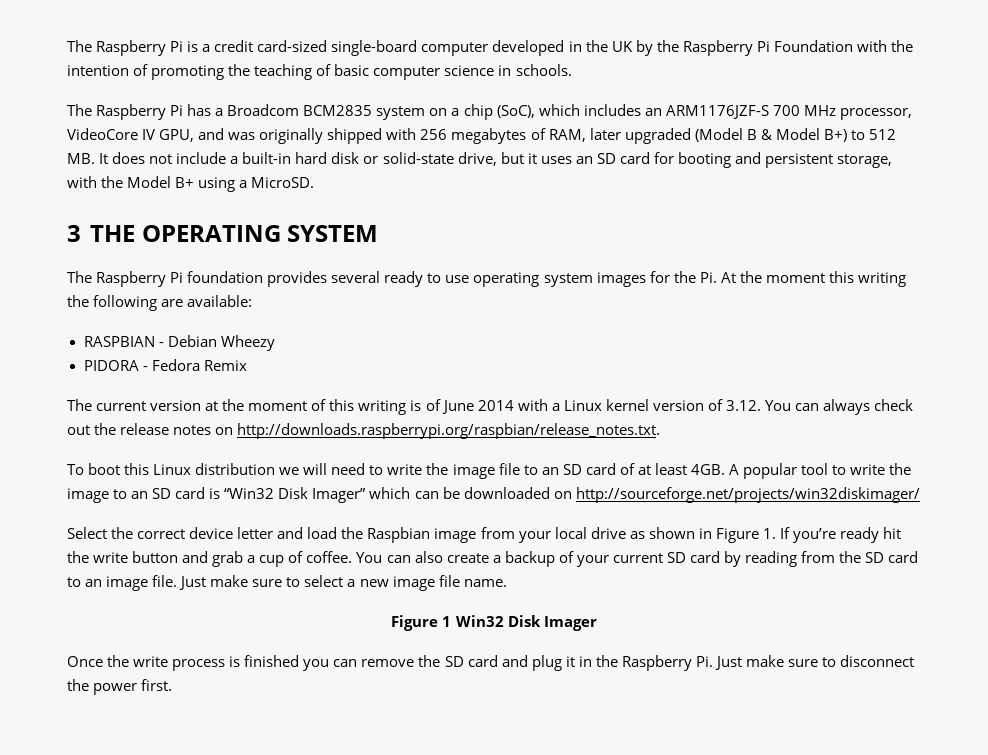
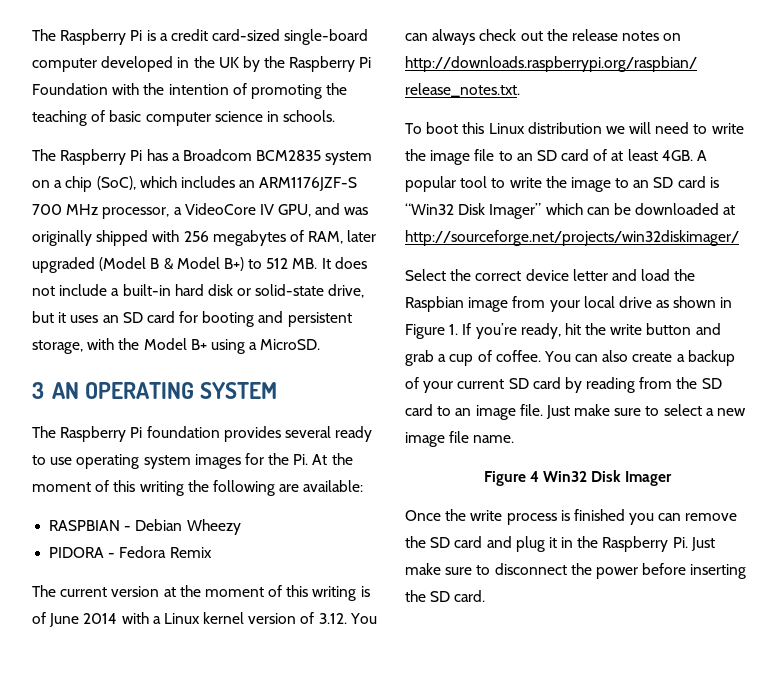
- The Raspberry Pi has a Broadcom BCM2835 system on a chip (SoC), which includes an ARM1176JZF-S 700 MHz processor, VideoCore IV GPU, and was originally shipped with 256 megabytes of RAM, later upgraded (Model B & Model B+) to 512 MB. It does not include a built-in hard disk or solid-state drive, but it uses an SD card for booting and persistent storage, with the Model B+ using a MicroSD.
+ The Raspberry Pi has a Broadcom BCM2835 system on a chip (SoC), which includes an ARM1176JZF-S 700 MHz processor, a VideoCore IV GPU, and was originally shipped with 256 megabytes of RAM, later upgraded (Model B & Model B+) to 512 MB. It does not include a built-in hard disk or solid-state drive, but it uses an SD card for booting and persistent storage, with the Model B+ using a MicroSD.
- 3 THE OPERATING SYSTEM
+ 3 AN OPERATING SYSTEM
- The Raspberry Pi foundation provides several ready to use operating system images for the Pi. At the moment this writing the following are available:
+ The Raspberry Pi foundation provides several ready to use operating system images for the Pi. At the moment of this writing the following are available:
- A popular tool to write the image to an SD card is “Win32 Disk Imager” which can be downloaded on http://sourceforge.net/projects/win32diskimager/
+ A popular tool to write the image to an SD card is “Win32 Disk Imager” which can be downloaded at http://sourceforge.net/projects/win32diskimager/
- Select the correct device letter and load the Raspbian image from your local drive as shown in Figure 1. If you’re ready hit the write button and grab a cup of coffee.
+ Select the correct device letter and load the Raspbian image from your local drive as shown in Figure 1. If you’re ready, hit the write button and grab a cup of coffee.
- Figure 1 Win32 Disk Imager
+ Figure 4 Win32 Disk Imager
- Once the write process is finished you can remove the SD card and plug it in the Raspberry Pi. Just make sure to disconnect the power first.
+ Once the write process is finished you can remove the SD card and plug it in the Raspberry Pi. Just make sure to disconnect the power before inserting the SD card.

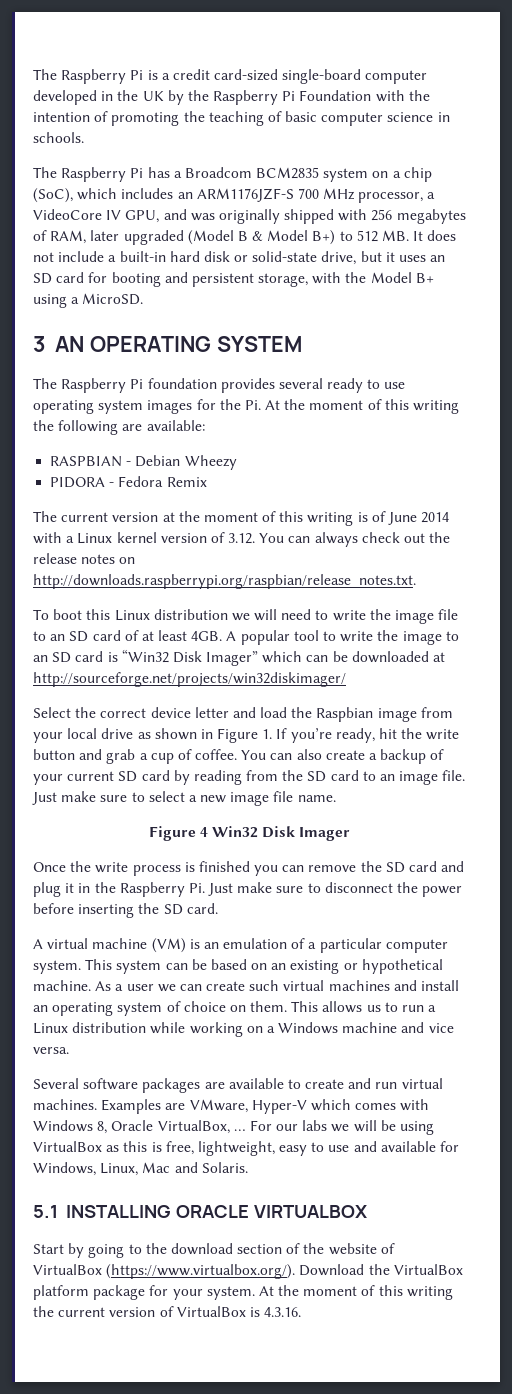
+ A virtual machine (VM) is an emulation of a particular computer system. This system can be based on an existing or hypothetical machine. As a user we can create such virtual machines and install an operating system of choice on them. This allows us to run a Linux distribution while working on a Windows machine and vice versa.
+ Several software packages are available to create and run virtual machines. Examples are VMware, Hyper-V which comes with Windows 8, Oracle VirtualBox, … For our labs we will be using VirtualBox as this is free, lightweight, easy to use and available for Windows, Linux, Mac and Solaris.
+ 5.1 INSTALLING ORACLE VIRTUALBOX
+ Start by going to the download section of the website of VirtualBox (https://www.virtualbox.org/). Download the VirtualBox platform package for your system. At the moment of this writing the current version of VirtualBox is 4.3.16.

